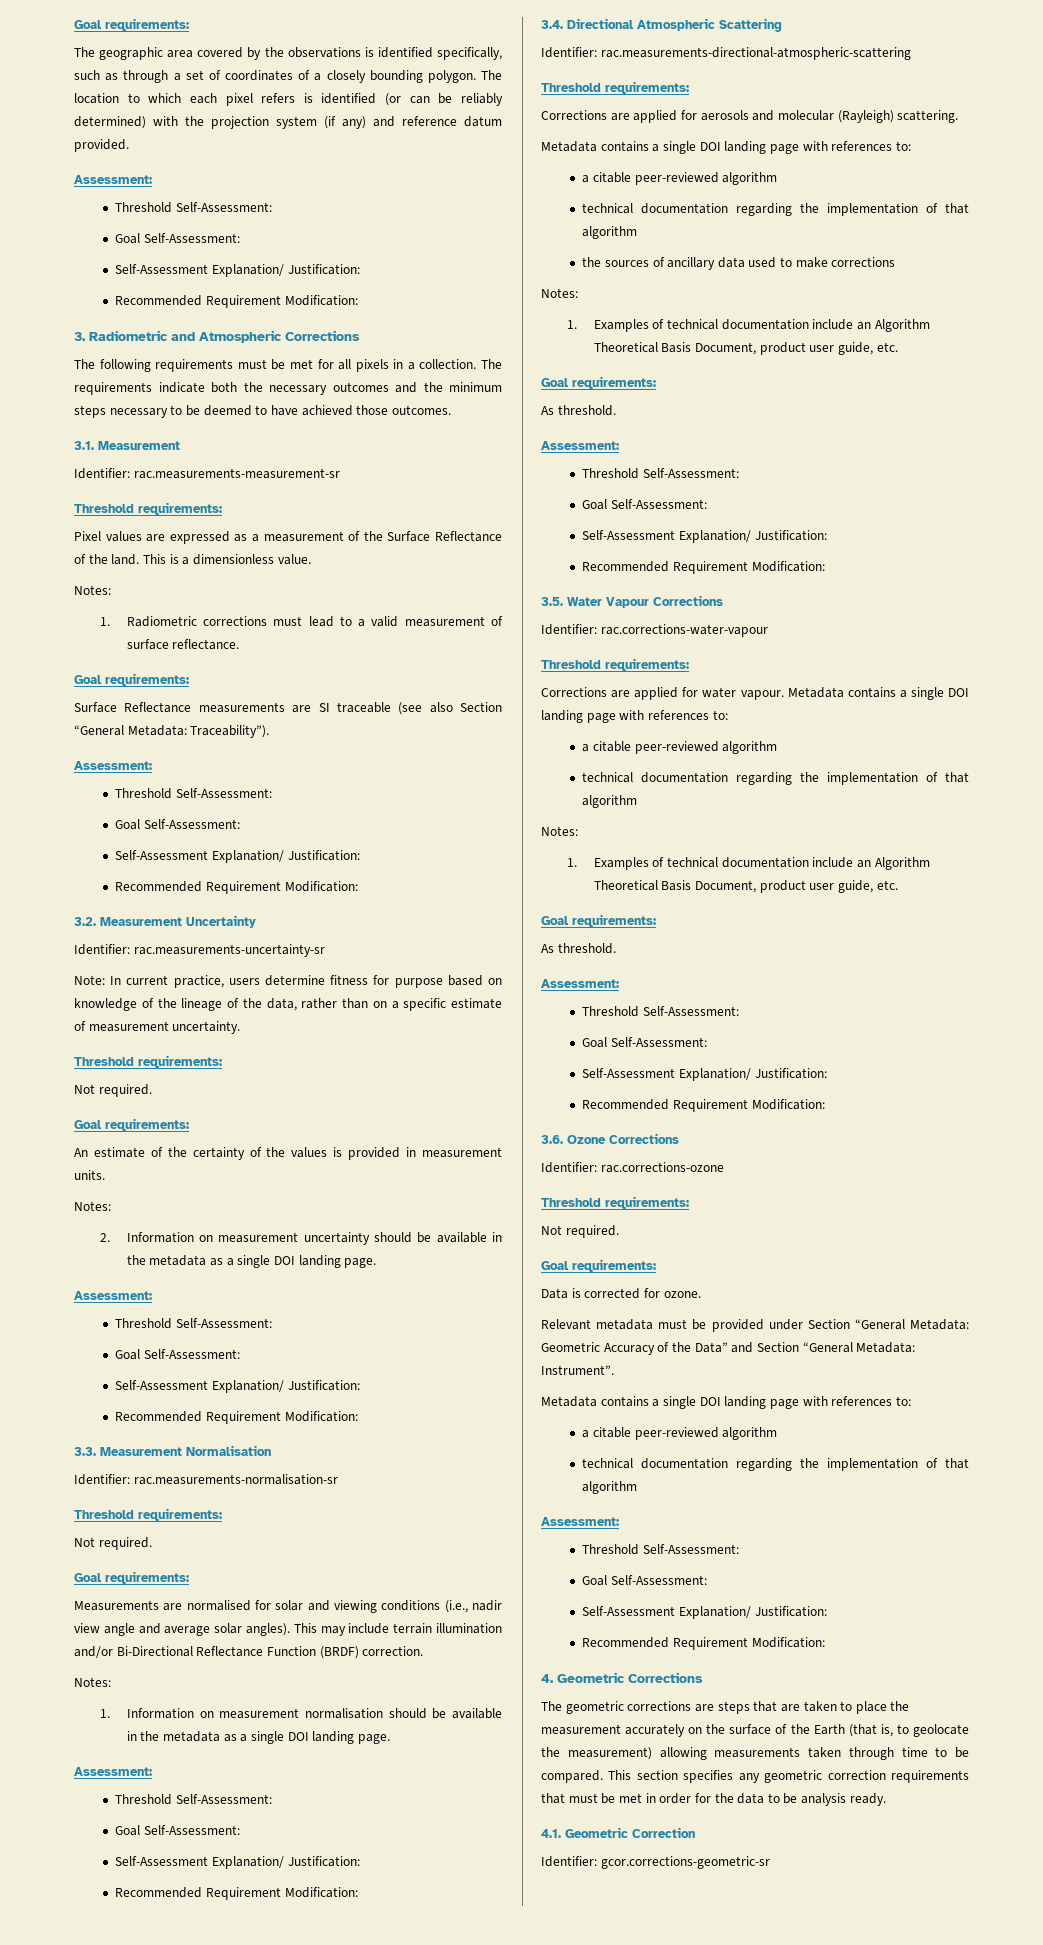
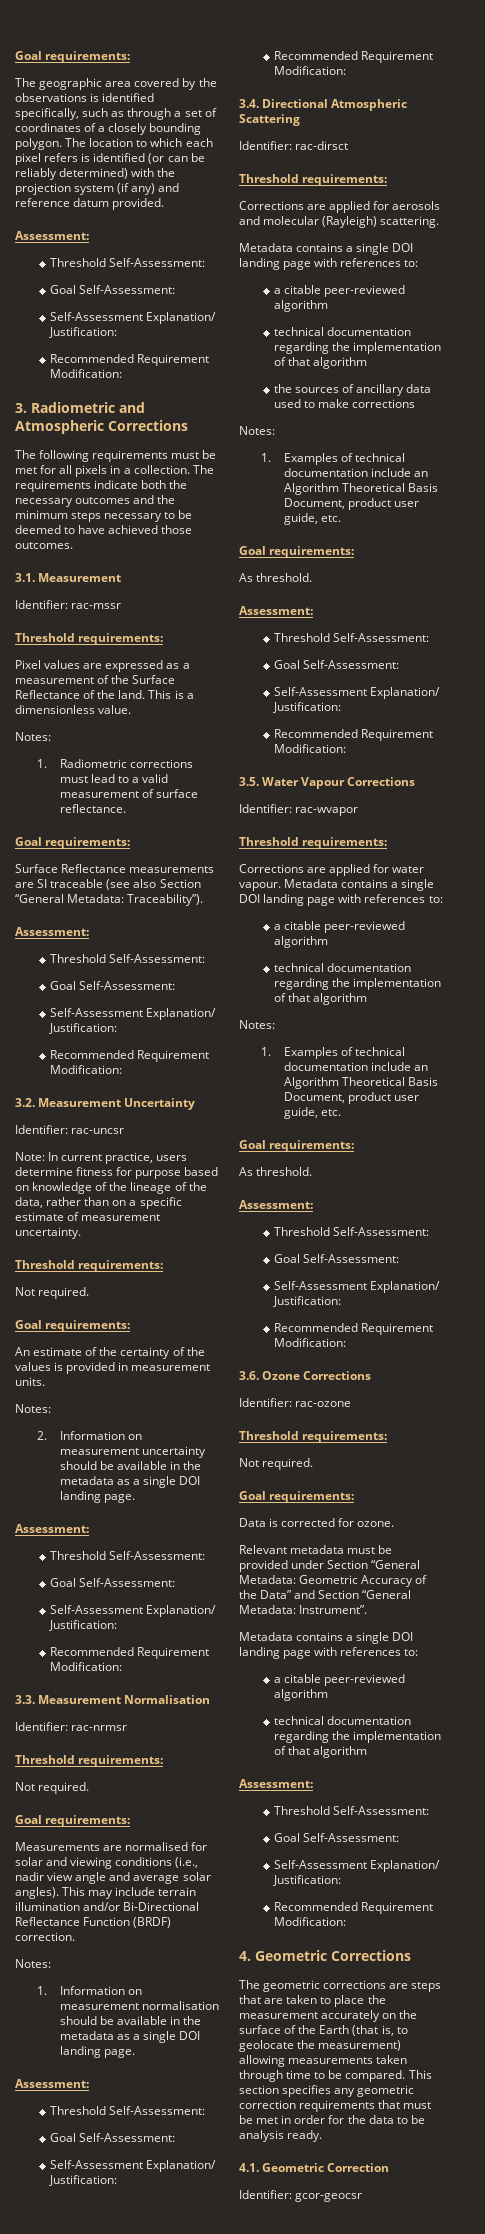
- Identifier: rac.measurements-measurement-sr
+ Identifier: rac-mssr
- Identifier: rac.measurements-uncertainty-sr
+ Identifier: rac-uncsr
- Identifier: rac.measurements-normalisation-sr
+ Identifier: rac-nrmsr
- Identifier: rac.measurements-directional-atmospheric-scattering
+ Identifier: rac-dirsct
- Identifier: rac.corrections-water-vapour
+ Identifier: rac-wvapor
- Identifier: rac.corrections-ozone
+ Identifier: rac-ozone
- Identifier: gcor.corrections-geometric-sr
+ Identifier: gcor-geocsr

